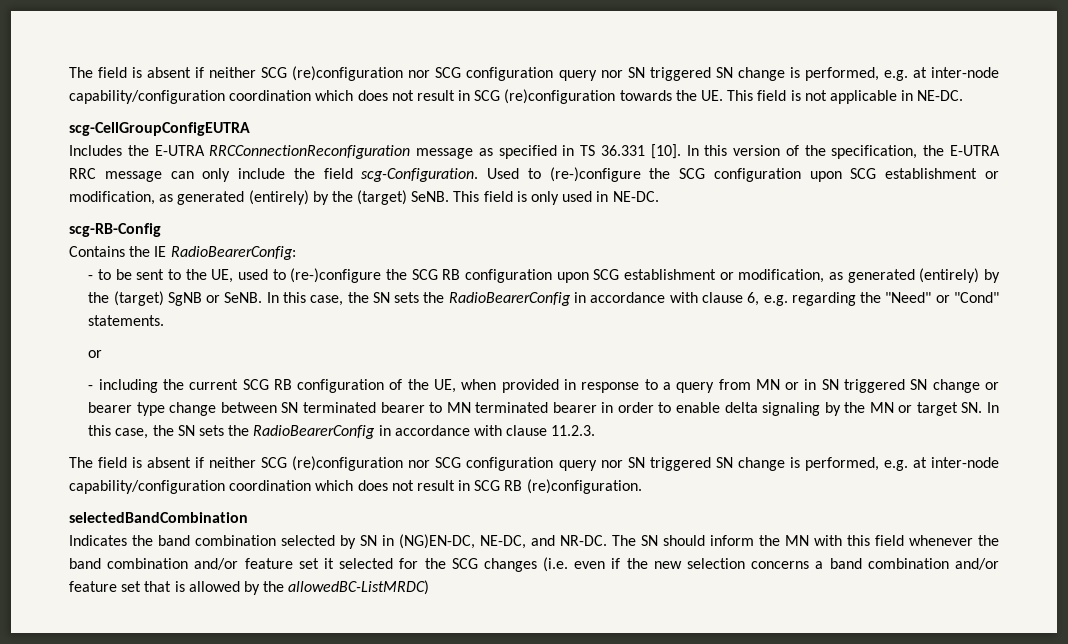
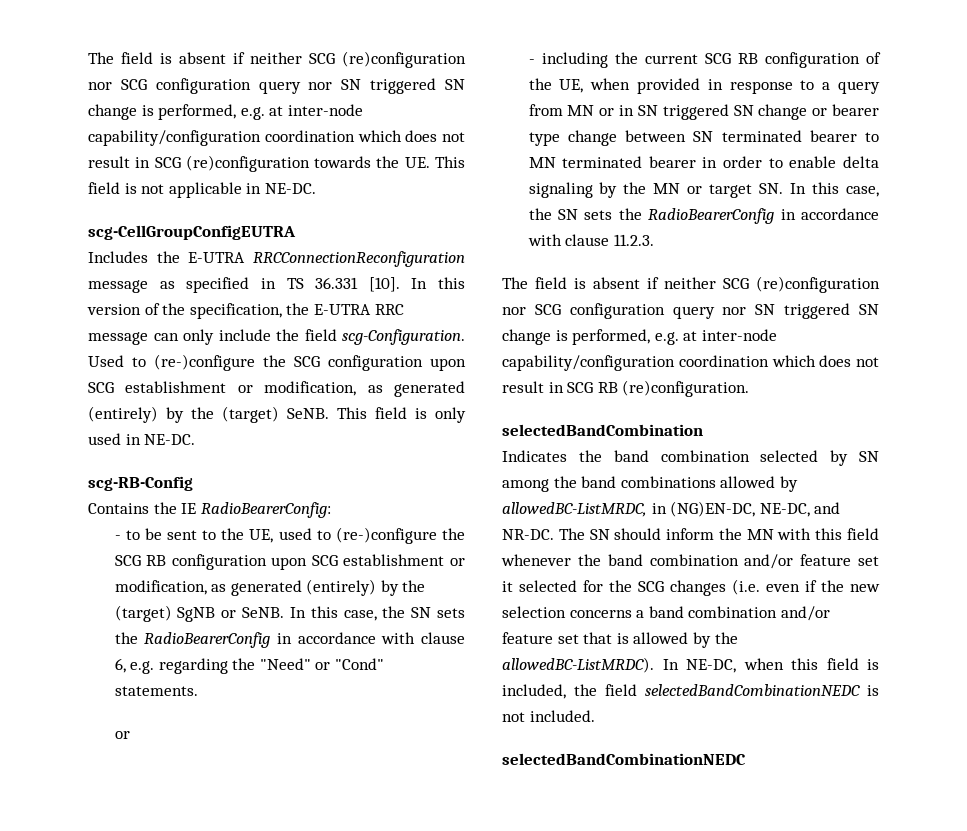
- Indicates the band combination selected by SN in (NG)EN-DC, NE-DC, and NR-DC.
+ Indicates the band combination selected by SN among the band combinations allowed by allowedBC-ListMRDC, in (NG)EN-DC, NE-DC, and NR-DC.
- The SN should inform the MN with this field whenever the band combination and/or feature set it selected for the SCG changes (i.e. even if the new selection concerns a band combination and/or feature set that is allowed by the allowedBC-ListMRDC)
+ The SN should inform the MN with this field whenever the band combination and/or feature set it selected for the SCG changes (i.e. even if the new selection concerns a band combination and/or feature set that is allowed by the allowedBC-ListMRDC). In NE-DC, when this field is included, the field selectedBandCombinationNEDC is not included.
+ selectedBandCombinationNEDC

